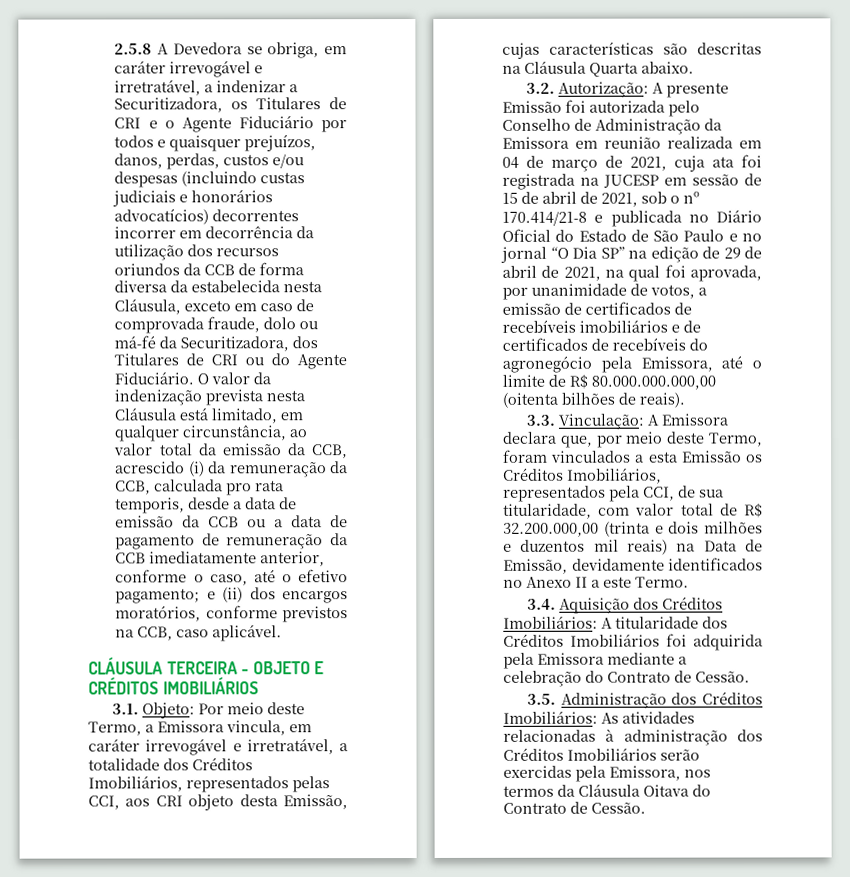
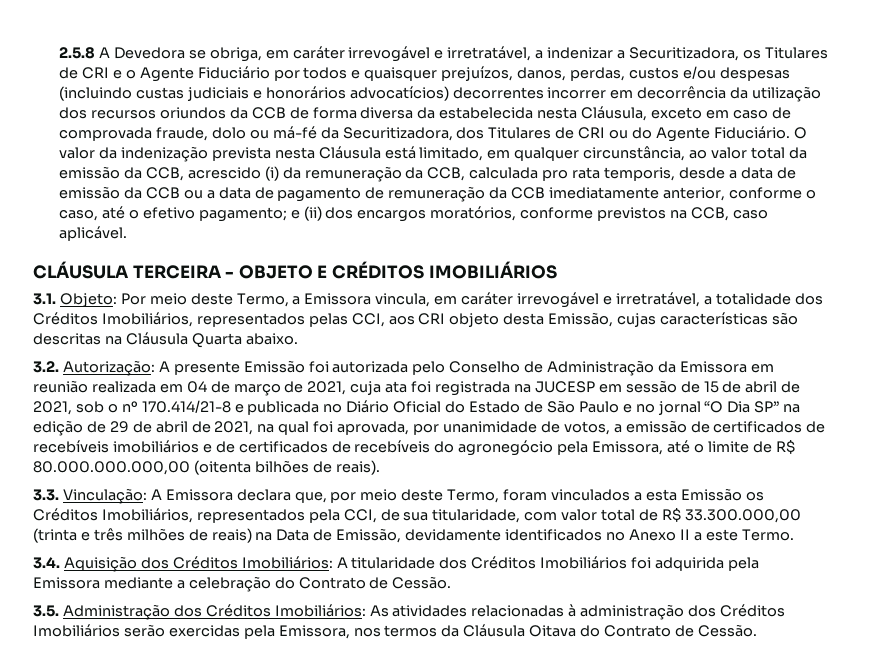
- 3.3. Vinculação: A Emissora declara que, por meio deste Termo, foram vinculados a esta Emissão os Créditos Imobiliários, representados pela CCI, de sua titularidade, com valor total de R$ 32.200.000,00 (trinta e dois milhões e duzentos mil reais) na Data de Emissão, devidamente identificados no Anexo II a este Termo.
+ 3.3. Vinculação: A Emissora declara que, por meio deste Termo, foram vinculados a esta Emissão os Créditos Imobiliários, representados pela CCI, de sua titularidade, com valor total de R$ 33.300.000,00 (trinta e três milhões de reais) na Data de Emissão, devidamente identificados no Anexo II a este Termo.

